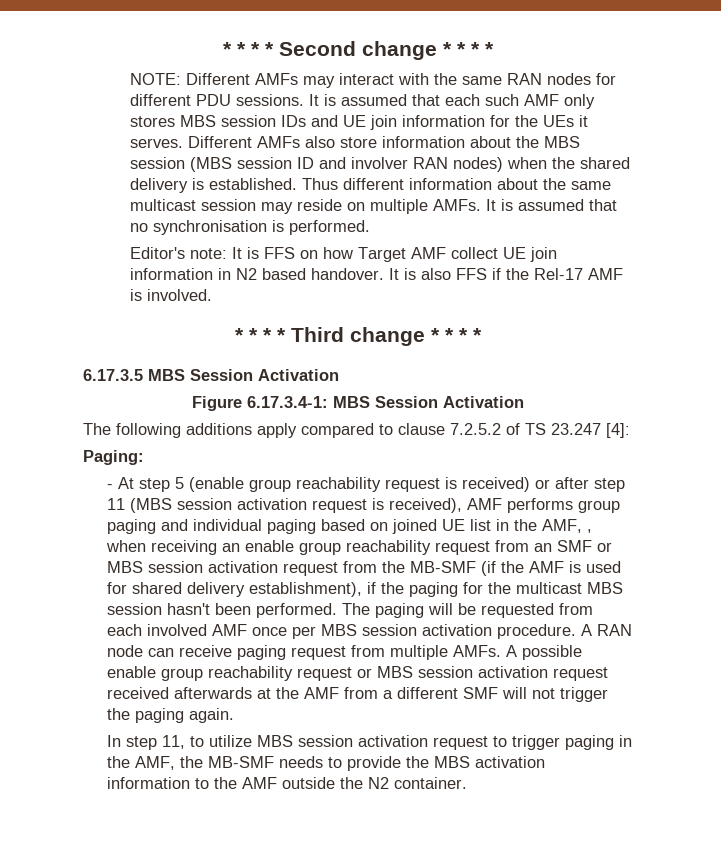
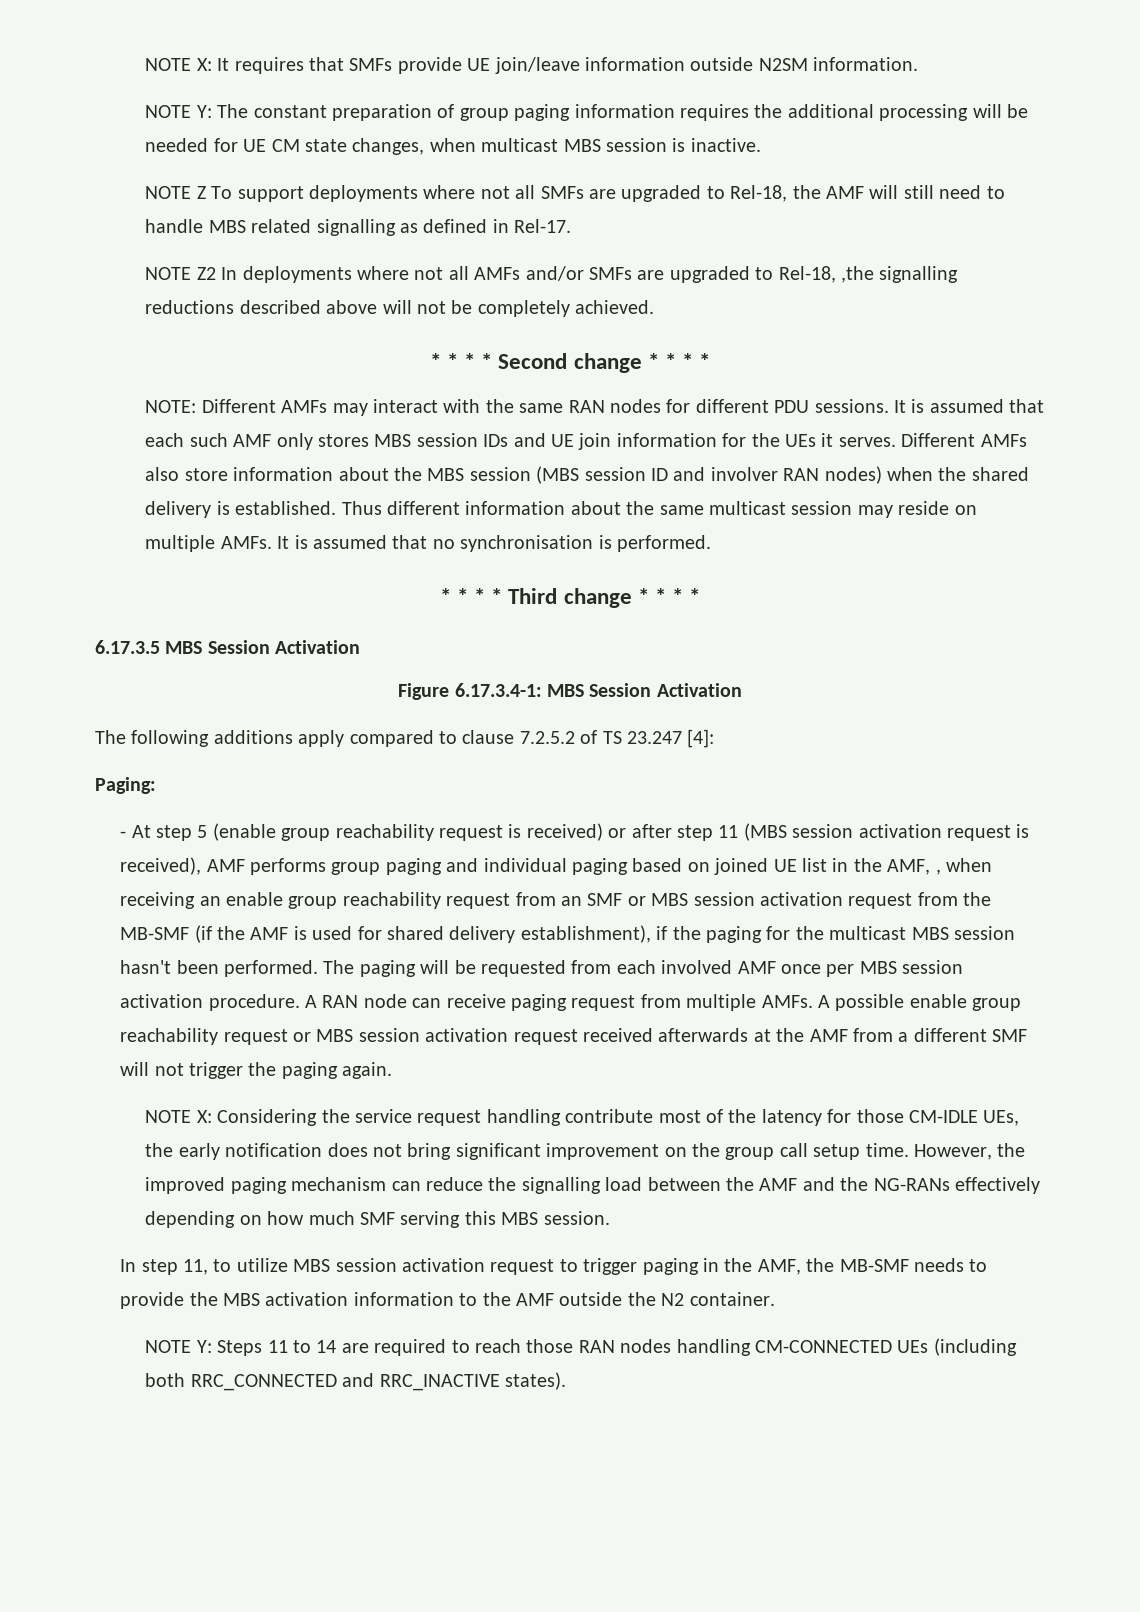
+ NOTE X: It requires that SMFs provide UE join/leave information outside N2SM information.
+ NOTE Y: The constant preparation of group paging information requires the additional processing will be needed for UE CM state changes, when multicast MBS session is inactive.
+ NOTE Z To support deployments where not all SMFs are upgraded to Rel-18, the AMF will still need to handle MBS related signalling as defined in Rel-17.
+ NOTE Z2 In deployments where not all AMFs and/or SMFs are upgraded to Rel-18, ,the signalling reductions described above will not be completely achieved.
- Editor's note: It is FFS on how Target AMF collect UE join information in N2 based handover. It is also FFS if the Rel-17 AMF is involved.
+ NOTE X: Considering the service request handling contribute most of the latency for those CM-IDLE UEs, the early notification does not bring significant improvement on the group call setup time. However, the improved paging mechanism can reduce the signalling load between the AMF and the NG-RANs effectively depending on how much SMF serving this MBS session.
+ NOTE Y: Steps 11 to 14 are required to reach those RAN nodes handling CM-CONNECTED UEs (including both RRC_CONNECTED and RRC_INACTIVE states).

